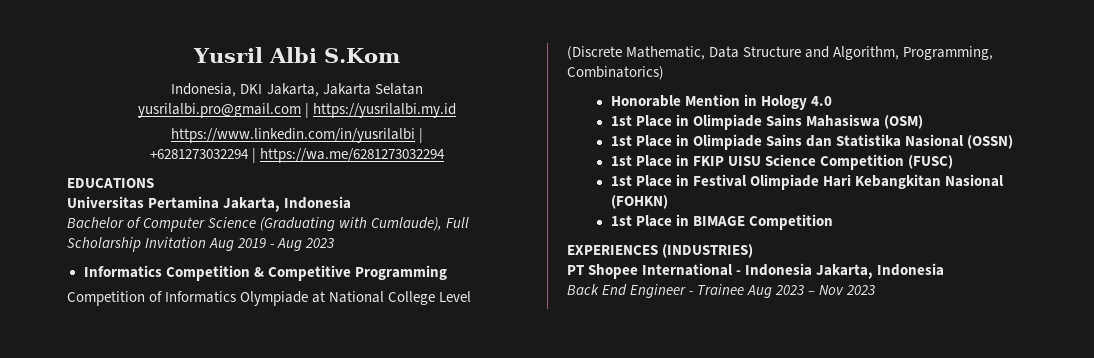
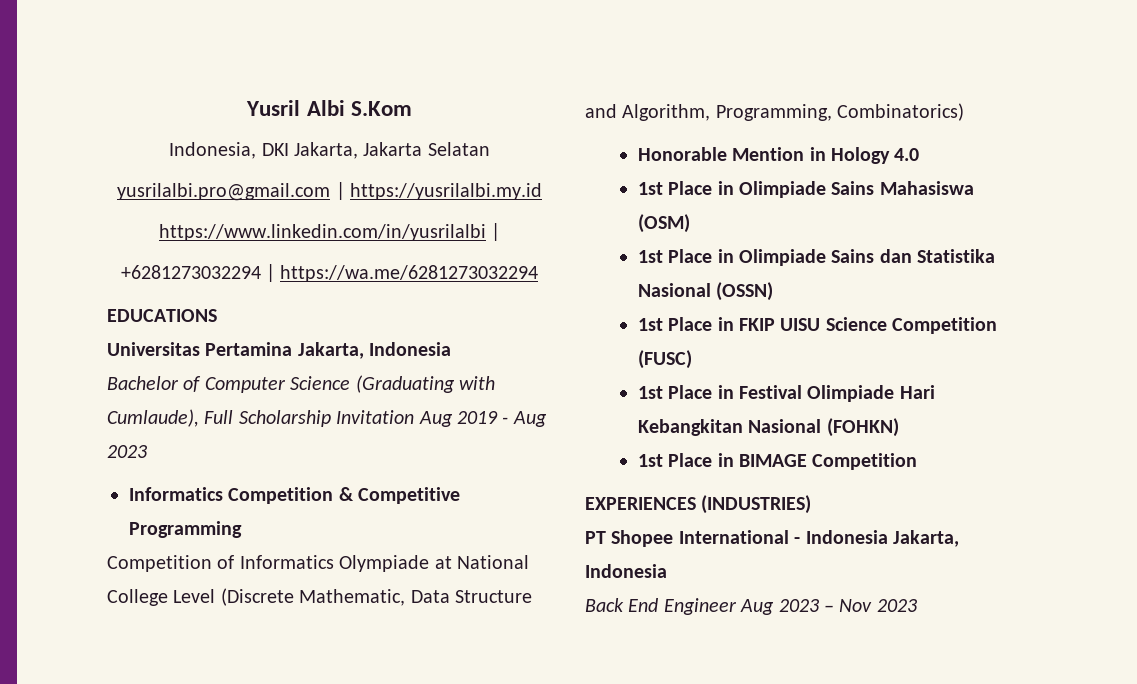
- Back End Engineer - Trainee Aug 2023 – Nov 2023
+ Back End Engineer Aug 2023 – Nov 2023

